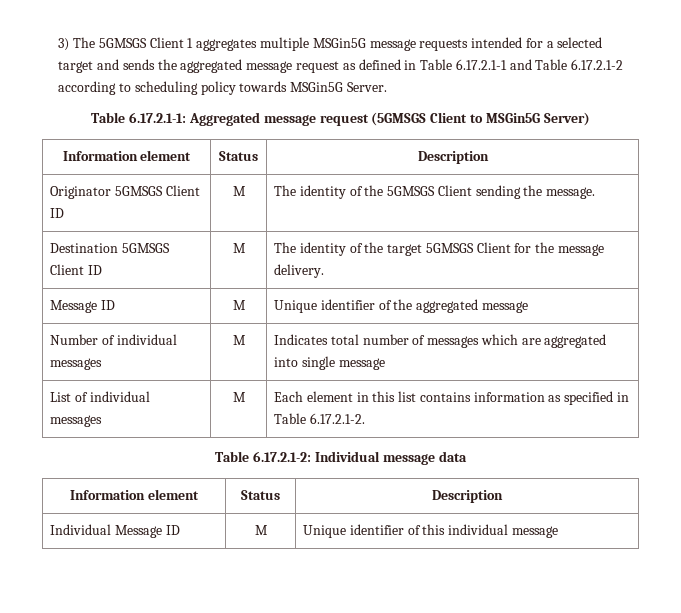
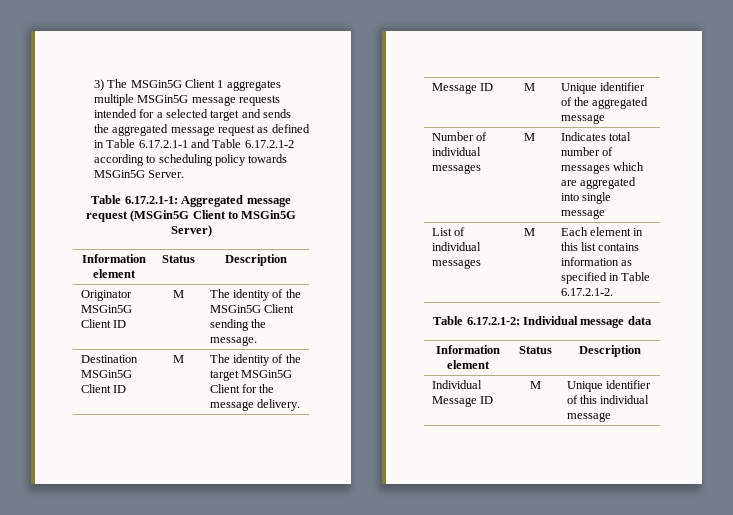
- 3) The 5GMSGS Client 1 aggregates multiple MSGin5G message requests intended for a selected target and sends the aggregated message request as defined in Table 6.17.2.1-1 and Table 6.17.2.1-2 according to scheduling policy towards MSGin5G Server.
+ 3) The MSGin5G Client 1 aggregates multiple MSGin5G message requests intended for a selected target and sends the aggregated message request as defined in Table 6.17.2.1-1 and Table 6.17.2.1-2 according to scheduling policy towards MSGin5G Server.
- Table 6.17.2.1-1: Aggregated message request (5GMSGS Client to MSGin5G Server)
+ Table 6.17.2.1-1: Aggregated message request (MSGin5G Client to MSGin5G Server)
- Originator 5GMSGS Client ID | M | The identity of the 5GMSGS Client sending the message.
+ Originator MSGin5G Client ID | M | The identity of the MSGin5G Client sending the message.
- Destination 5GMSGS Client ID | M | The identity of the target 5GMSGS Client for the message delivery.
+ Destination MSGin5G Client ID | M | The identity of the target MSGin5G Client for the message delivery.

